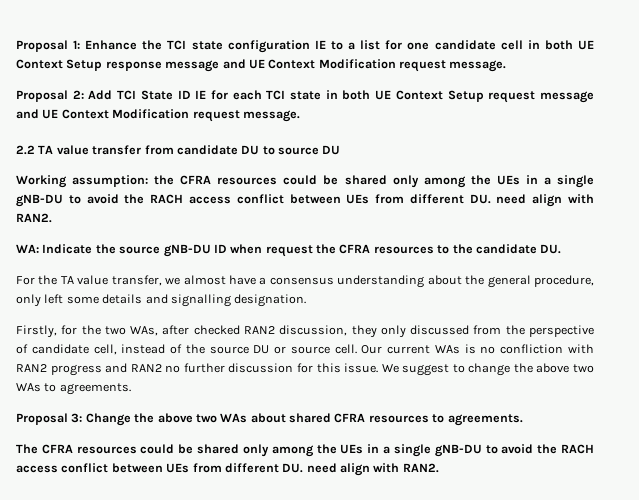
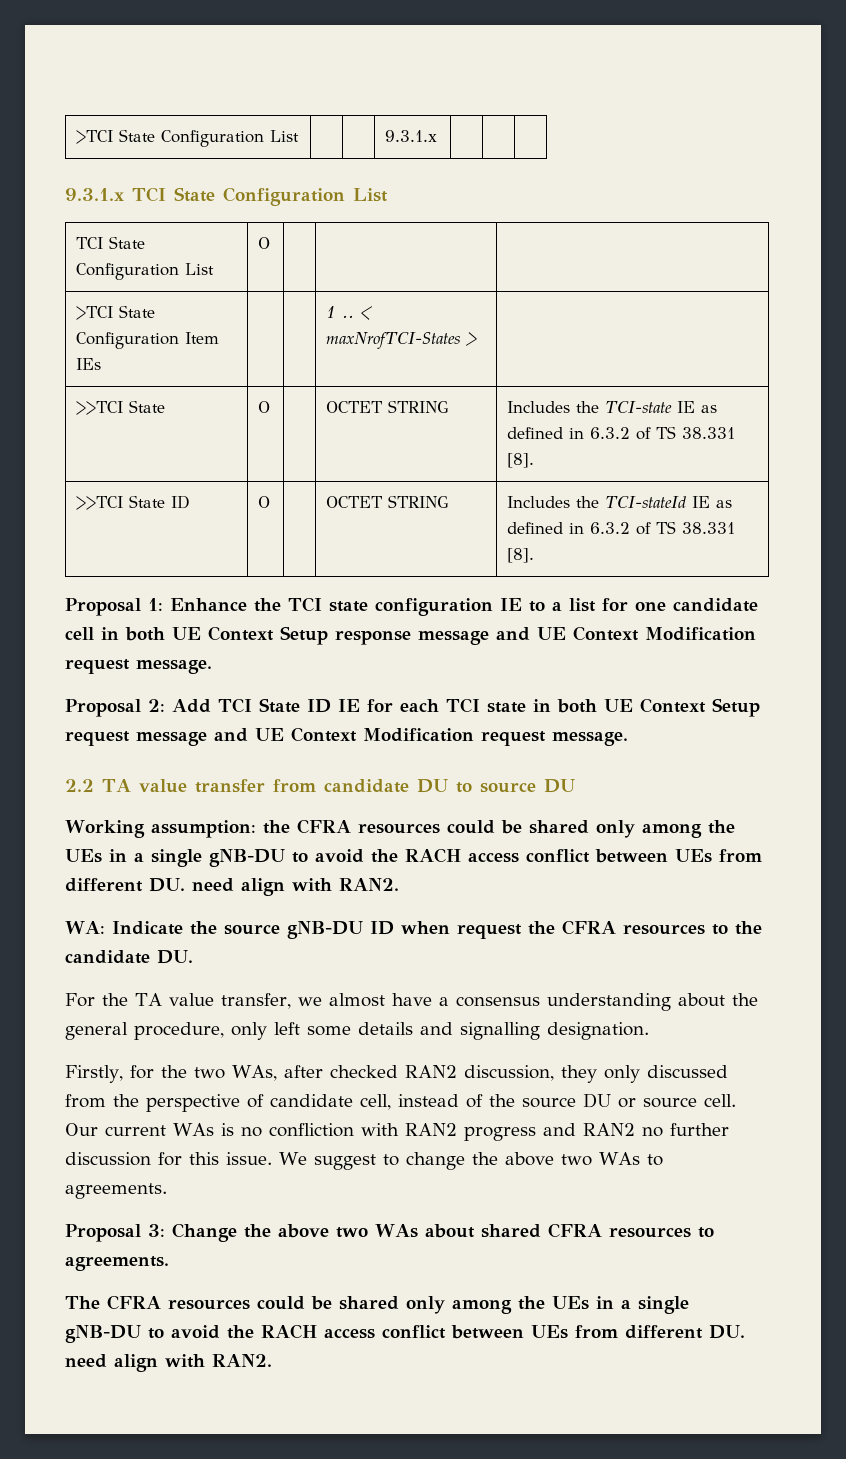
+ >TCI State Configuration List | | | 9.3.1.x | | |
+ 9.3.1.x TCI State Configuration List
+ TCI State Configuration List | O | | |
+ >TCI State Configuration Item IEs | | | 1 .. < maxNrofTCI-States > |
+ >>TCI State | O | | OCTET STRING | Includes the TCI-state IE as defined in 6.3.2 of TS 38.331 [8].
+ >>TCI State ID | O | | OCTET STRING | Includes the TCI-stateId IE as defined in 6.3.2 of TS 38.331 [8].

